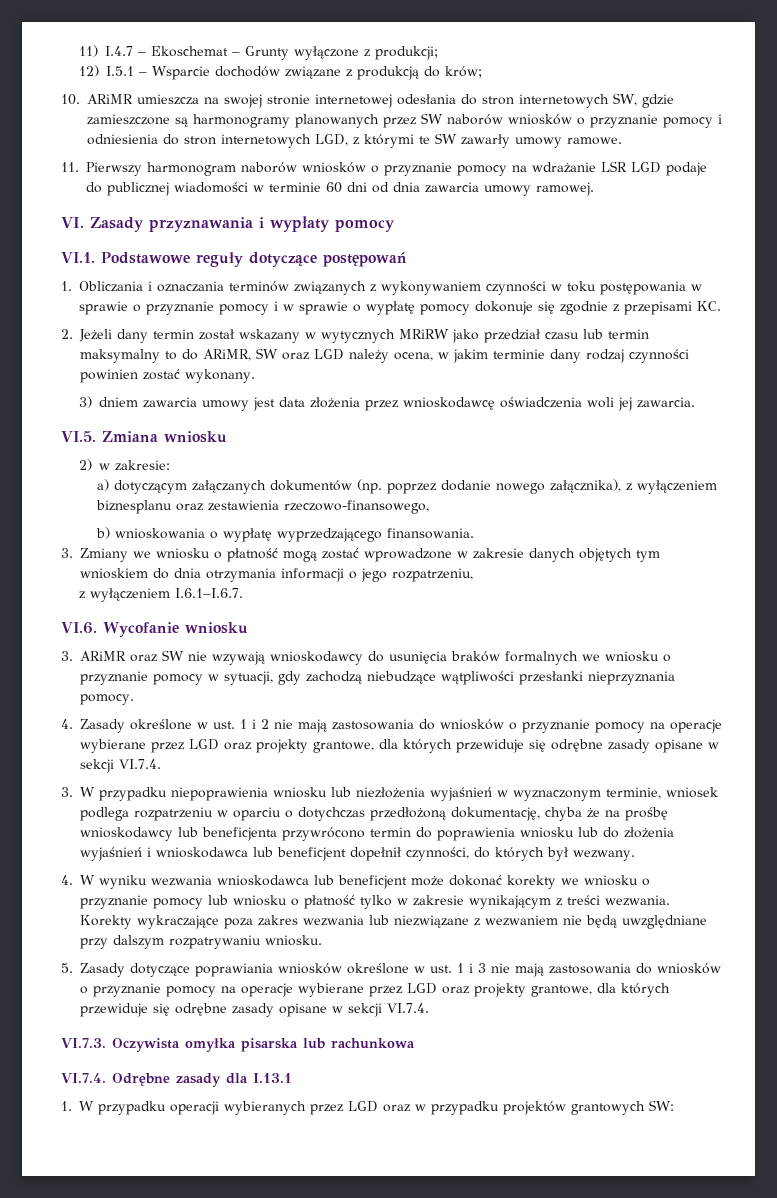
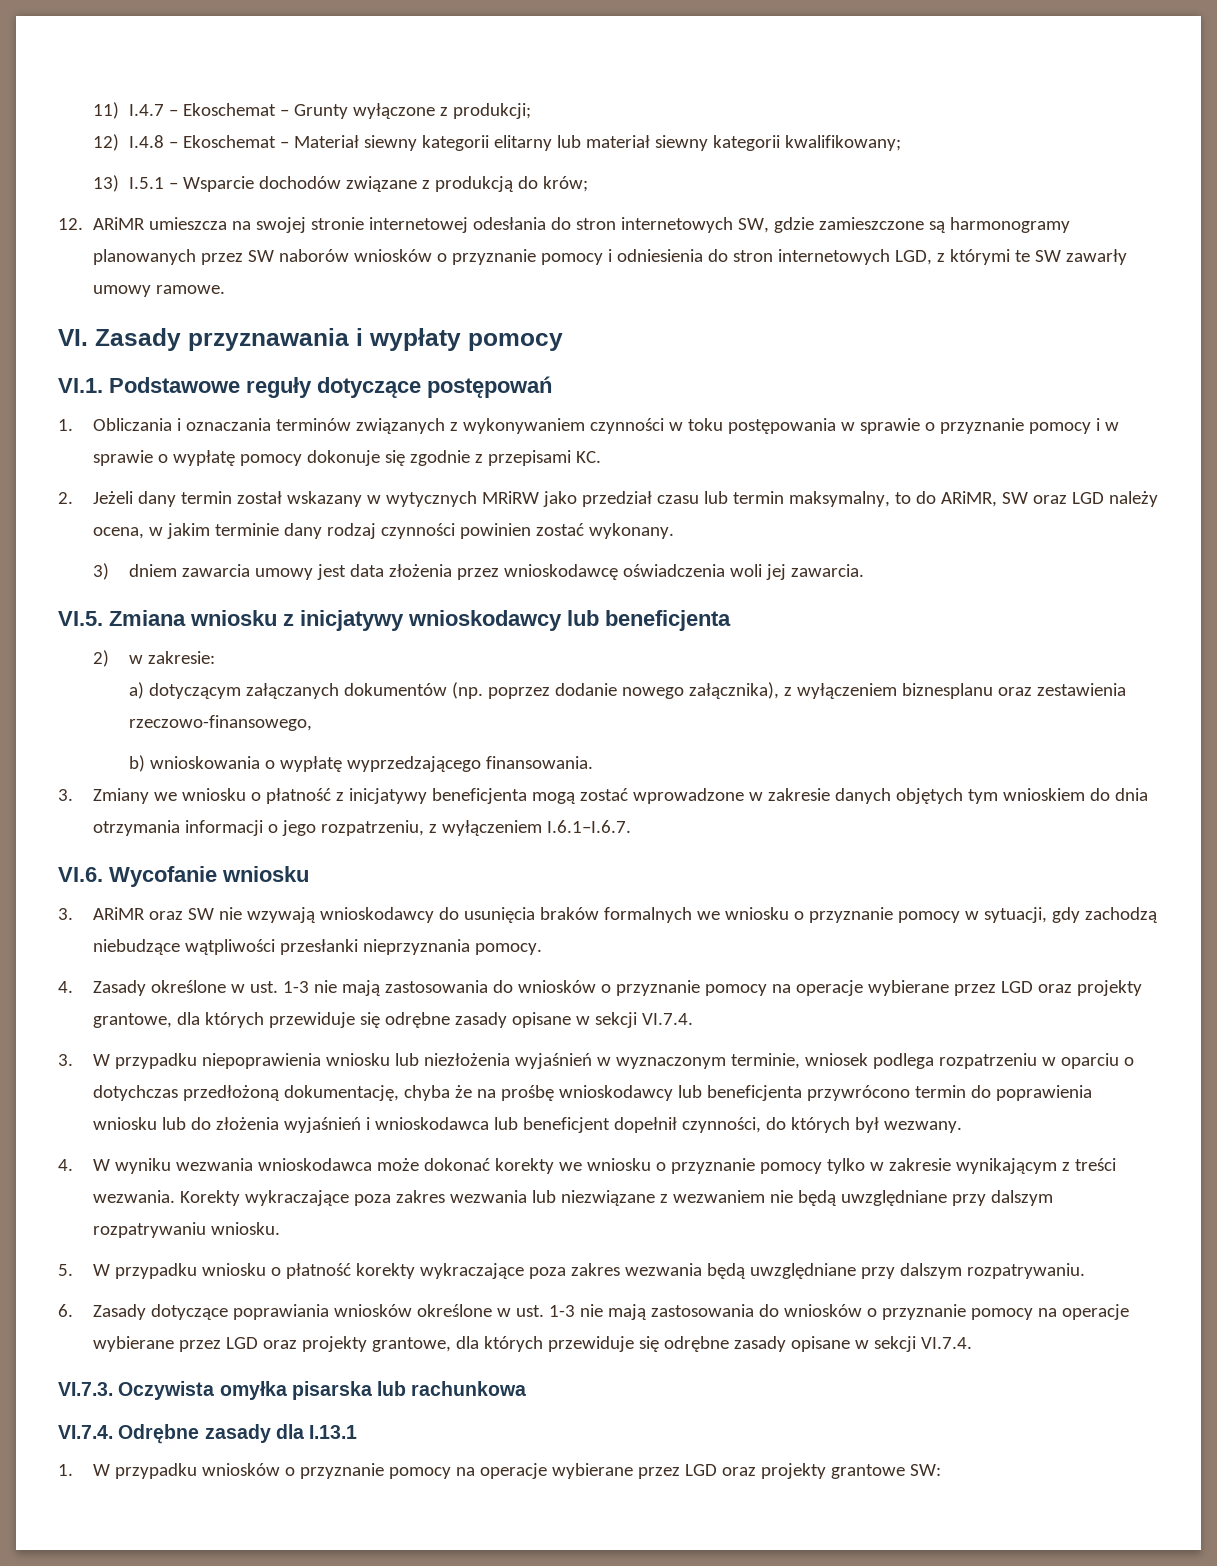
- 12) I.5.1 – Wsparcie dochodów związane z produkcją do krów;
+ 12) I.4.8 – Ekoschemat – Materiał siewny kategorii elitarny lub materiał siewny kategorii kwalifikowany;
+ 13) I.5.1 – Wsparcie dochodów związane z produkcją do krów;
- 10. ARiMR umieszcza na swojej stronie internetowej odesłania do stron internetowych SW, gdzie zamieszczone są harmonogramy planowanych przez SW naborów wniosków o przyznanie pomocy i odniesienia do stron internetowych LGD, z którymi te SW zawarły umowy ramowe.
+ 12. ARiMR umieszcza na swojej stronie internetowej odesłania do stron internetowych SW, gdzie zamieszczone są harmonogramy planowanych przez SW naborów wniosków o przyznanie pomocy i odniesienia do stron internetowych LGD, z którymi te SW zawarły umowy ramowe.
- 11. Pierwszy harmonogram naborów wniosków o przyznanie pomocy na wdrażanie LSR LGD podaje do publicznej wiadomości w terminie 60 dni od dnia zawarcia umowy ramowej.
- 2. Jeżeli dany termin został wskazany w wytycznych MRiRW jako przedział czasu lub termin maksymalny to do ARiMR, SW oraz LGD należy ocena, w jakim terminie dany rodzaj czynności powinien zostać wykonany.
+ 2. Jeżeli dany termin został wskazany w wytycznych MRiRW jako przedział czasu lub termin maksymalny, to do ARiMR, SW oraz LGD należy ocena, w jakim terminie dany rodzaj czynności powinien zostać wykonany.
- VI.5. Zmiana wniosku
+ VI.5. Zmiana wniosku z inicjatywy wnioskodawcy lub beneficjenta
- 3. Zmiany we wniosku o płatność mogą zostać wprowadzone w zakresie danych objętych tym wnioskiem do dnia otrzymania informacji o jego rozpatrzeniu,
- z wyłączeniem I.6.1–I.6.7.
+ 3. Zmiany we wniosku o płatność z inicjatywy beneficjenta mogą zostać wprowadzone w zakresie danych objętych tym wnioskiem do dnia otrzymania informacji o jego rozpatrzeniu, z wyłączeniem I.6.1–I.6.7.
- 4. Zasady określone w ust. 1 i 2 nie mają zastosowania do wniosków o przyznanie pomocy na operacje wybierane przez LGD oraz projekty grantowe, dla których przewiduje się odrębne zasady opisane w sekcji VI.7.4.
+ 4. Zasady określone w ust. 1-3 nie mają zastosowania do wniosków o przyznanie pomocy na operacje wybierane przez LGD oraz projekty grantowe, dla których przewiduje się odrębne zasady opisane w sekcji VI.7.4.
- 4. W wyniku wezwania wnioskodawca lub beneficjent może dokonać korekty we wniosku o przyznanie pomocy lub wniosku o płatność tylko w zakresie wynikającym z treści wezwania.
+ 4. W wyniku wezwania wnioskodawca może dokonać korekty we wniosku o przyznanie pomocy tylko w zakresie wynikającym z treści wezwania.
- 5. Zasady dotyczące poprawiania wniosków określone w ust. 1 i 3 nie mają zastosowania do wniosków o przyznanie pomocy na operacje wybierane przez LGD oraz projekty grantowe, dla których przewiduje się odrębne zasady opisane w sekcji VI.7.4.
+ 5. W przypadku wniosku o płatność korekty wykraczające poza zakres wezwania będą uwzględniane przy dalszym rozpatrywaniu.
+ 6. Zasady dotyczące poprawiania wniosków określone w ust. 1-3 nie mają zastosowania do wniosków o przyznanie pomocy na operacje wybierane przez LGD oraz projekty grantowe, dla których przewiduje się odrębne zasady opisane w sekcji VI.7.4.
- 1. W przypadku operacji wybieranych przez LGD oraz w przypadku projektów grantowych SW:
+ 1. W przypadku wniosków o przyznanie pomocy na operacje wybierane przez LGD oraz projekty grantowe SW:

